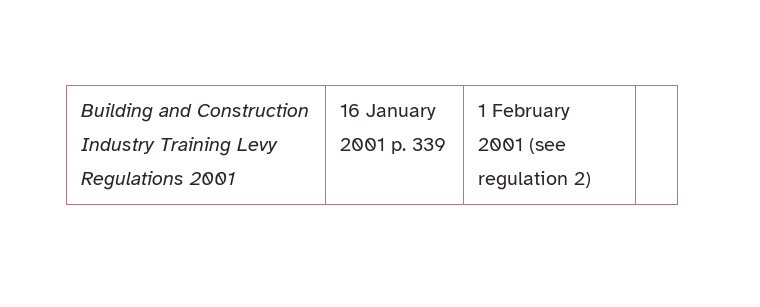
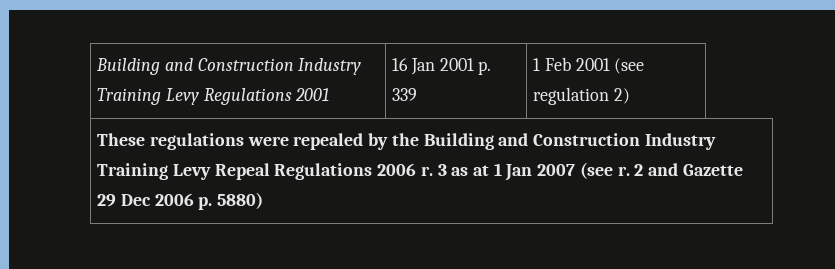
- Building and Construction Industry Training Levy Regulations 2001 | 16 January 2001 p. 339 | 1 February 2001 (see regulation 2) |
+ Building and Construction Industry Training Levy Regulations 2001 | 16 Jan 2001 p. 339 | 1 Feb 2001 (see regulation 2)
+ These regulations were repealed by the Building and Construction Industry Training Levy Repeal Regulations 2006 r. 3 as at 1 Jan 2007 (see r. 2 and Gazette 29 Dec 2006 p. 5880)

